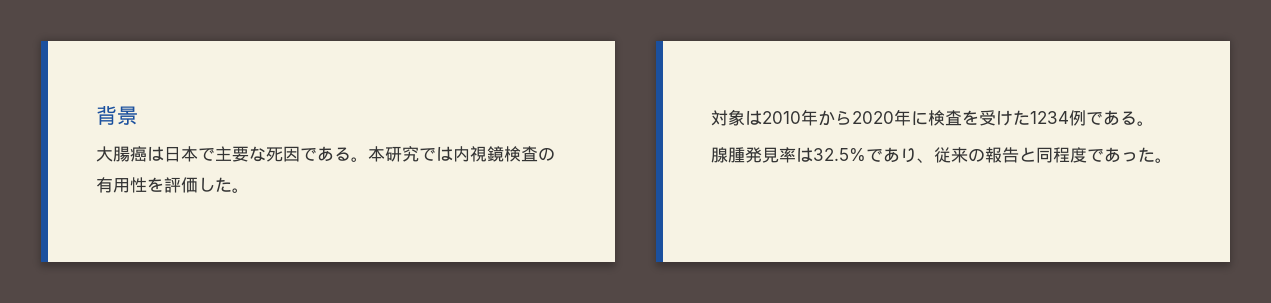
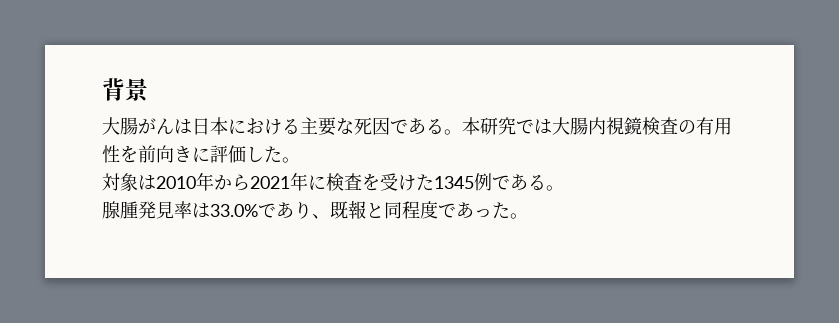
- 大腸癌は日本で主要な死因である。
+ 大腸がんは日本における主要な死因である。
- 本研究では内視鏡検査の有用性を評価した。
+ 本研究では大腸内視鏡検査の有用性を前向きに評価した。
- 対象は2010年から2020年に検査を受けた1234例である。
+ 対象は2010年から2021年に検査を受けた1345例である。
- 腺腫発見率は32.5%であり、従来の報告と同程度であった。
+ 腺腫発見率は33.0%であり、既報と同程度であった。

